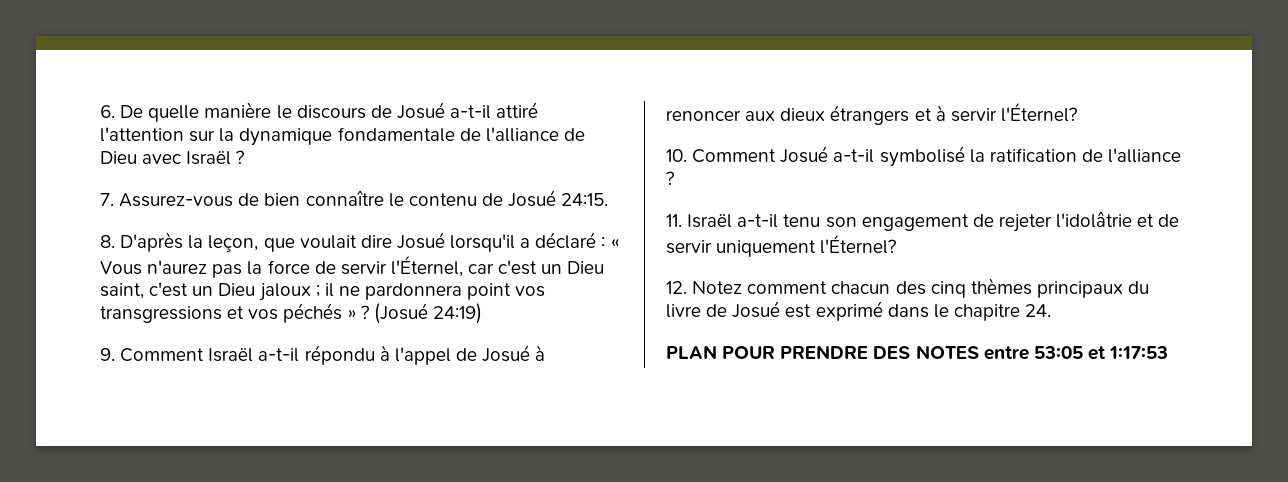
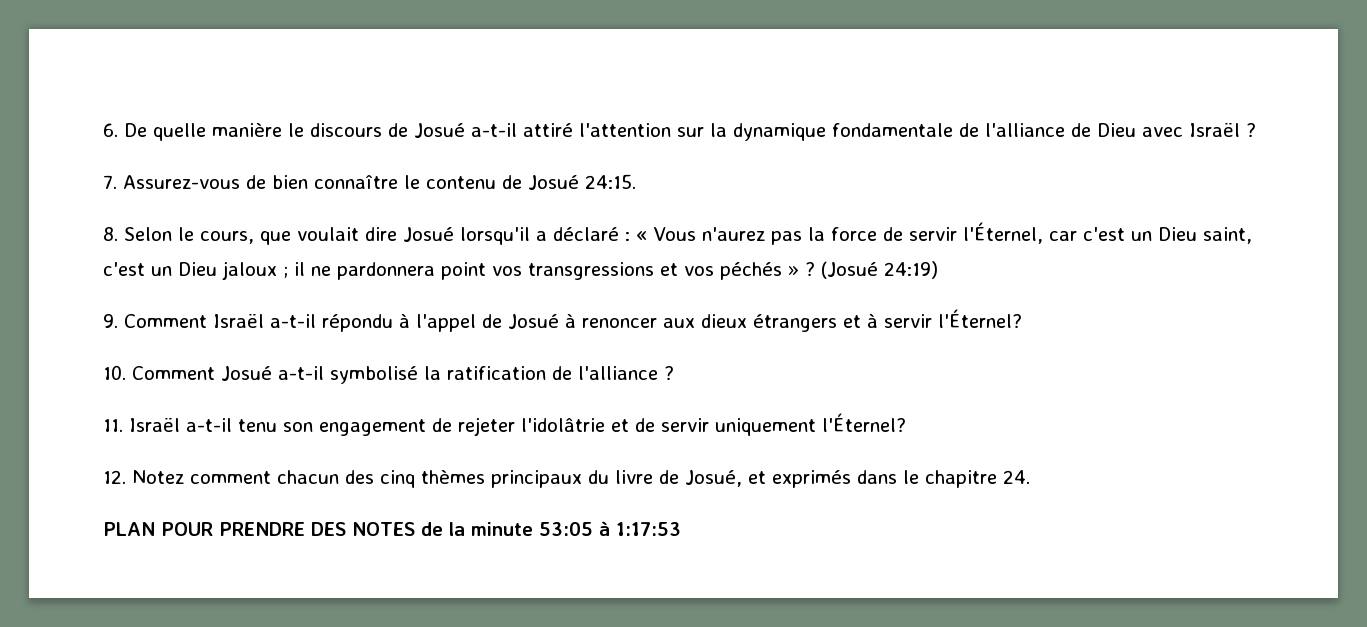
- 8. D'après la leçon, que voulait dire Josué lorsqu'il a déclaré : « Vous n'aurez pas la force de servir l'Éternel, car c'est un Dieu saint, c'est un Dieu jaloux ; il ne pardonnera point vos transgressions et vos péchés » ?
+ 8. Selon le cours, que voulait dire Josué lorsqu'il a déclaré : « Vous n'aurez pas la force de servir l'Éternel, car c'est un Dieu saint, c'est un Dieu jaloux ; il ne pardonnera point vos transgressions et vos péchés » ?
- 12. Notez comment chacun des cinq thèmes principaux du livre de Josué est exprimé dans le chapitre 24.
+ 12. Notez comment chacun des cinq thèmes principaux du livre de Josué, et exprimés dans le chapitre 24.
- PLAN POUR PRENDRE DES NOTES entre 53:05 et 1:17:53
+ PLAN POUR PRENDRE DES NOTES de la minute 53:05 à 1:17:53

